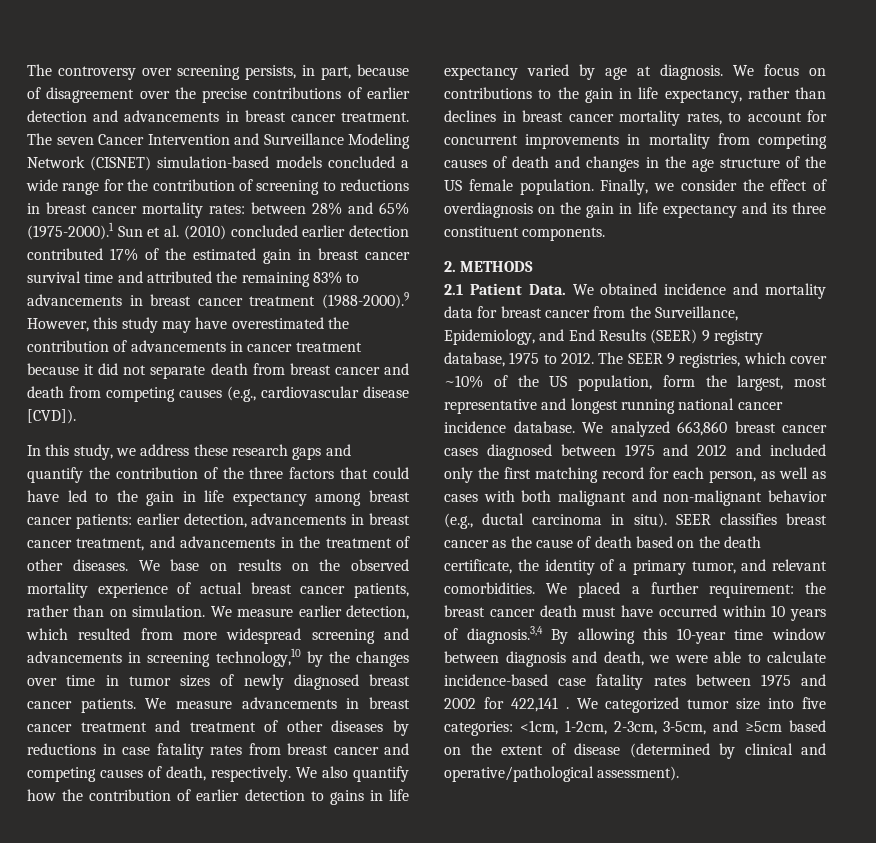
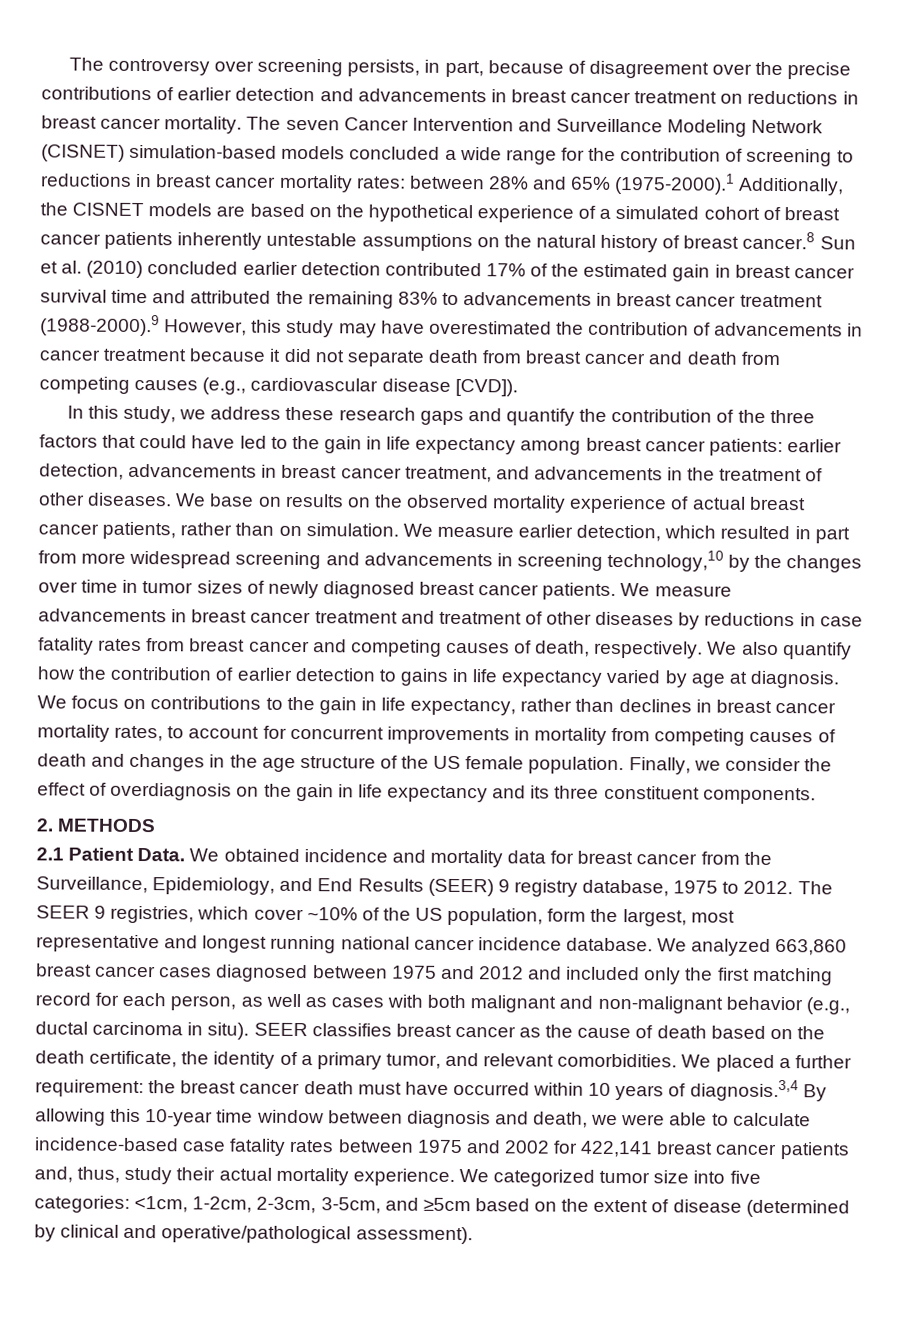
- The controversy over screening persists, in part, because of disagreement over the precise contributions of earlier detection and advancements in breast cancer treatment.
+ The controversy over screening persists, in part, because of disagreement over the precise contributions of earlier detection and advancements in breast cancer treatment on reductions in breast cancer mortality.
- between 28% and 65% (1975-2000).1 Sun et al. (2010) concluded earlier detection contributed 17% of the estimated gain in breast cancer survival time and attributed the remaining 83% to advancements in breast cancer treatment (1988-2000).9 However, this study may have overestimated the contribution of advancements in cancer treatment because it did not separate death from breast cancer and death from competing causes (e.g., cardiovascular disease [CVD]).
+ between 28% and 65% (1975-2000).1 Additionally, the CISNET models are based on the hypothetical experience of a simulated cohort of breast cancer patients inherently untestable assumptions on the natural history of breast cancer.8 Sun et al. (2010) concluded earlier detection contributed 17% of the estimated gain in breast cancer survival time and attributed the remaining 83% to advancements in breast cancer treatment (1988-2000).9 However, this study may have overestimated the contribution of advancements in cancer treatment because it did not separate death from breast cancer and death from competing causes (e.g., cardiovascular disease [CVD]).
- We measure earlier detection, which resulted from more widespread screening and advancements in screening technology,10 by the changes over time in tumor sizes of newly diagnosed breast cancer patients.
+ We measure earlier detection, which resulted in part from more widespread screening and advancements in screening technology,10 by the changes over time in tumor sizes of newly diagnosed breast cancer patients.
- We placed a further requirement: the breast cancer death must have occurred within 10 years of diagnosis.3,4 By allowing this 10-year time window between diagnosis and death, we were able to calculate incidence-based case fatality rates between 1975 and 2002 for 422,141 .
+ We placed a further requirement: the breast cancer death must have occurred within 10 years of diagnosis.3,4 By allowing this 10-year time window between diagnosis and death, we were able to calculate incidence-based case fatality rates between 1975 and 2002 for 422,141 breast cancer patients and, thus, study their actual mortality experience.

